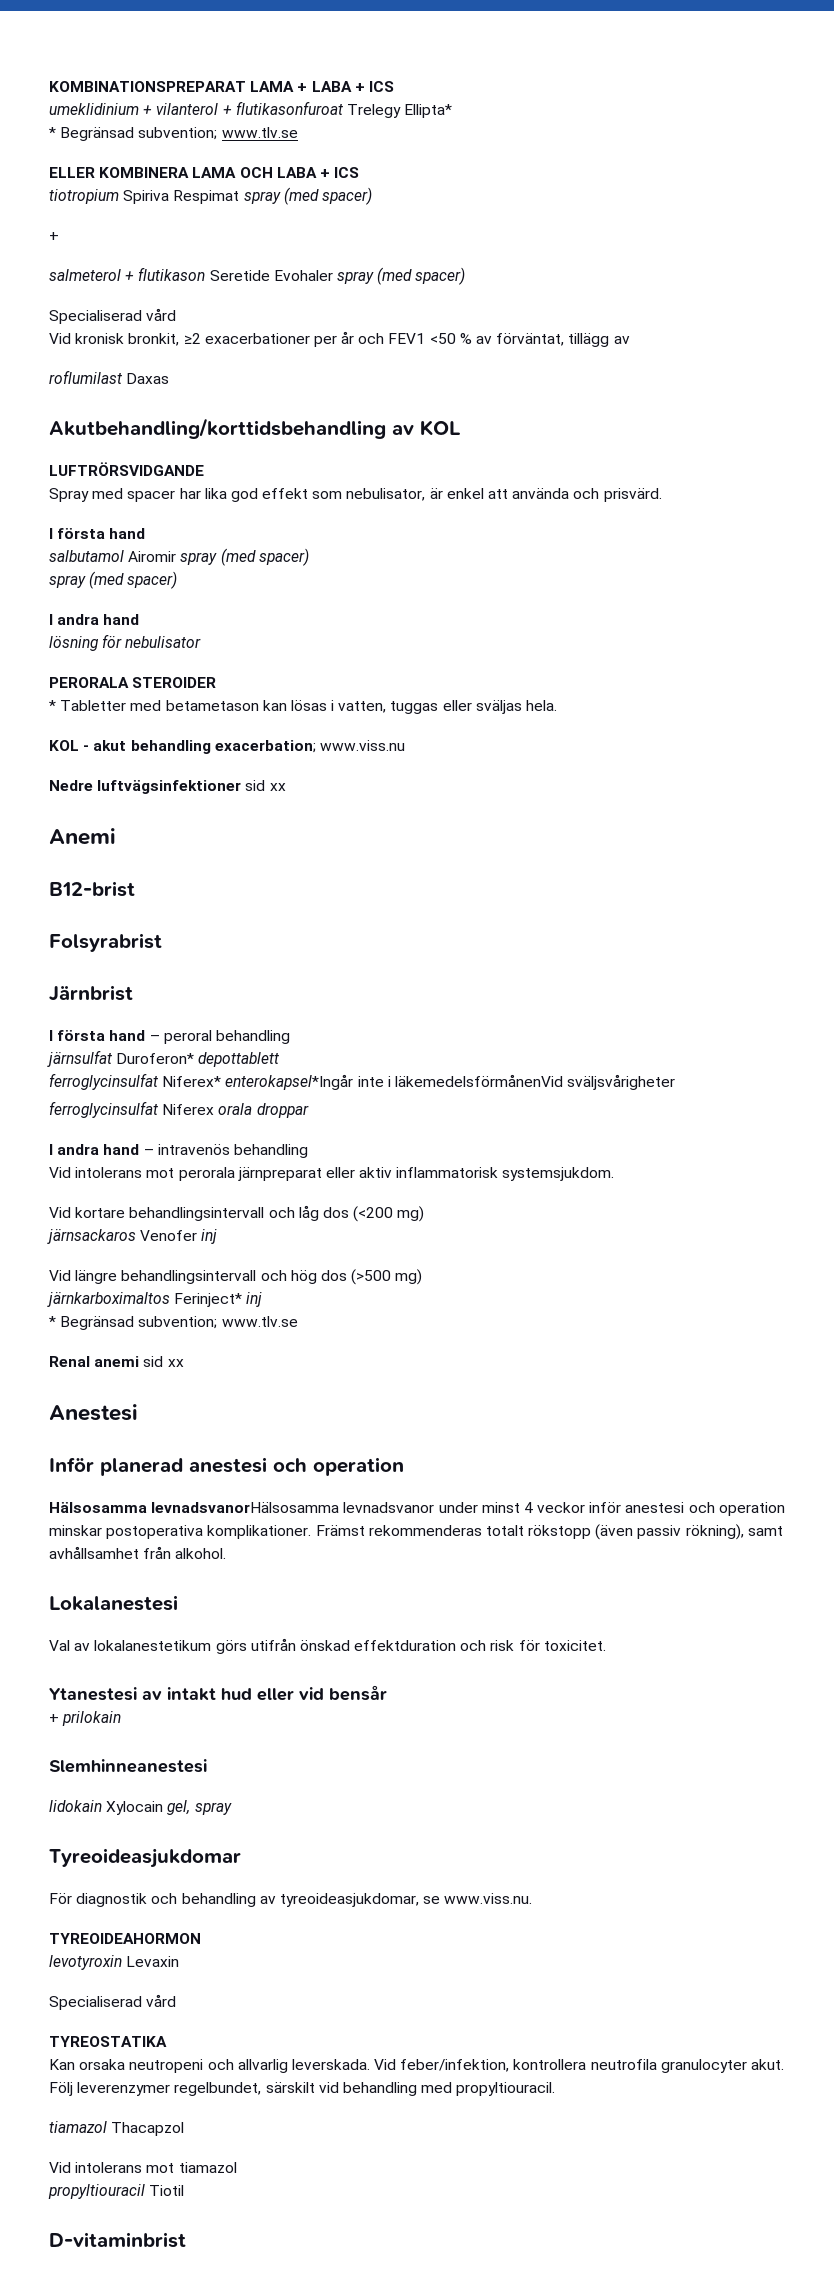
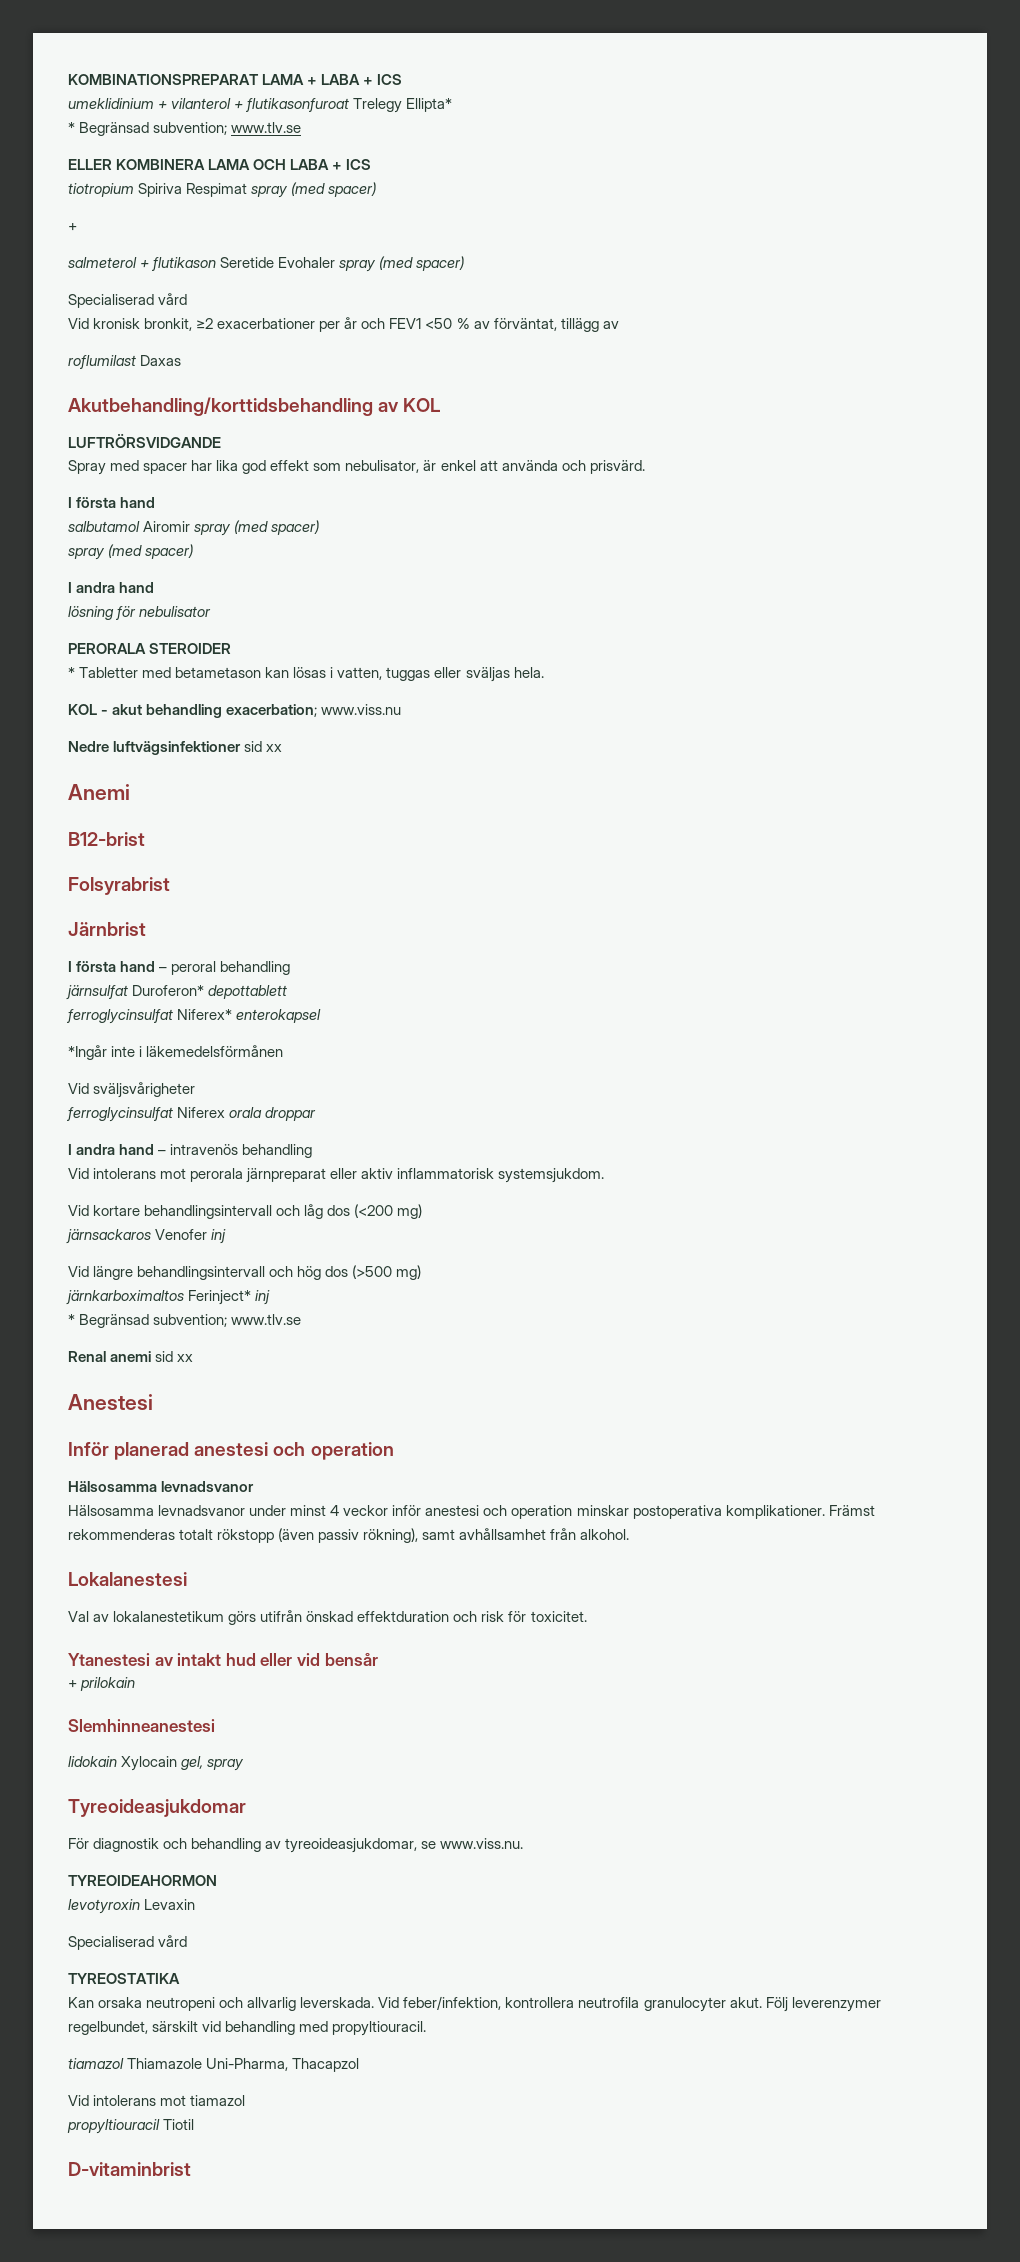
- ferroglycinsulfat Niferex* enterokapsel*Ingår inte i läkemedelsförmånenVid sväljsvårigheter
+ ferroglycinsulfat Niferex* enterokapsel
+ *Ingår inte i läkemedelsförmånen
+ Vid sväljsvårigheter
  Inför planerad anestesi och operation
- Hälsosamma levnadsvanorHälsosamma levnadsvanor under minst 4 veckor inför anestesi och operation minskar postoperativa komplikationer.
+ Hälsosamma levnadsvanor
+ Hälsosamma levnadsvanor under minst 4 veckor inför anestesi och operation minskar postoperativa komplikationer.
- tiamazol Thacapzol
+ tiamazol Thiamazole Uni-Pharma, Thacapzol

